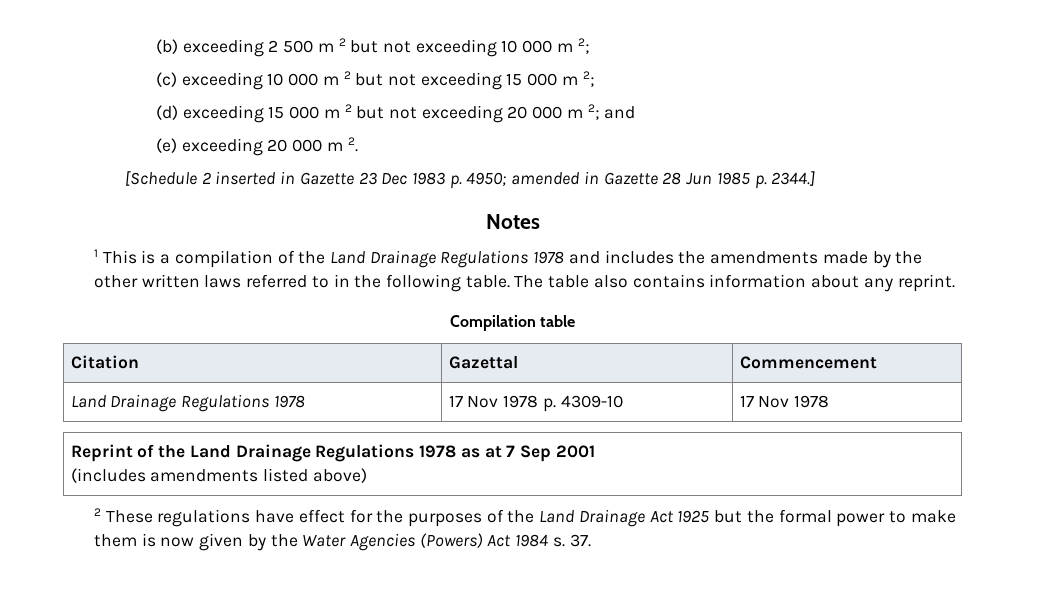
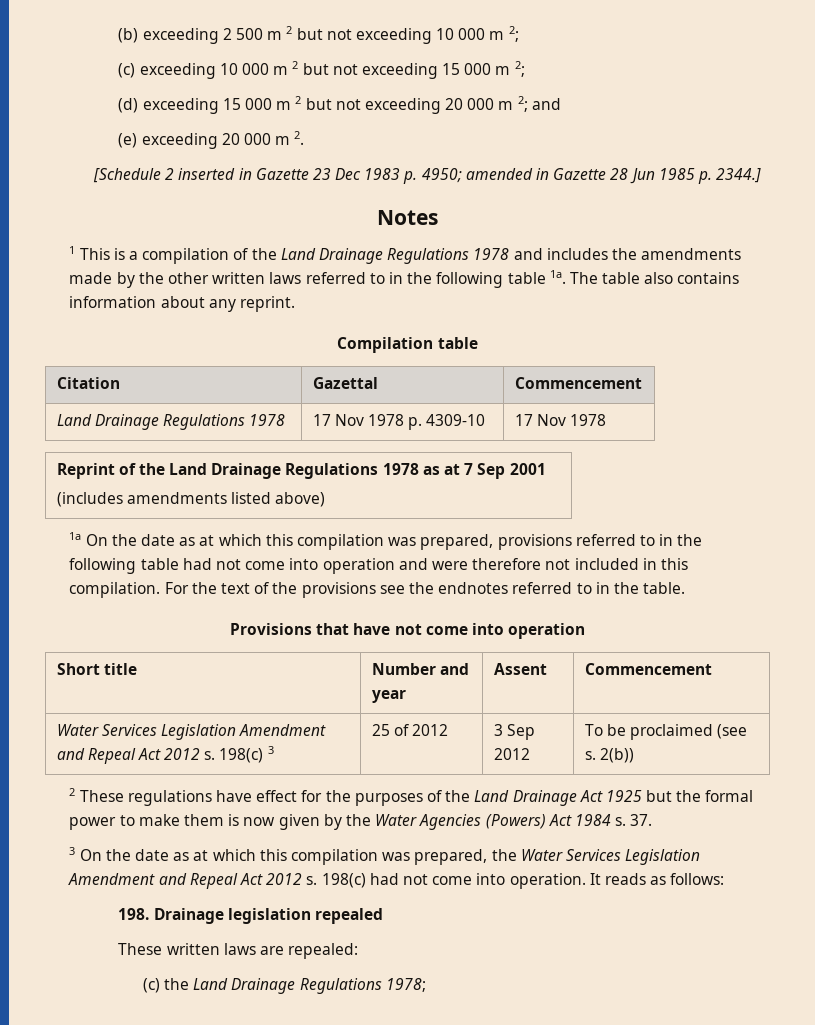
- 1 This is a compilation of the Land Drainage Regulations 1978 and includes the amendments made by the other written laws referred to in the following table.
+ 1 This is a compilation of the Land Drainage Regulations 1978 and includes the amendments made by the other written laws referred to in the following table 1a.
+ 1a On the date as at which this compilation was prepared, provisions referred to in the following table had not come into operation and were therefore not included in this compilation. For the text of the provisions see the endnotes referred to in the table.
+ Provisions that have not come into operation
+ Short title | Number and year | Assent | Commencement
+ Water Services Legislation Amendment and Repeal Act 2012 s. 198(c) 3 | 25 of 2012 | 3 Sep 2012 | To be proclaimed (see s. 2(b))
+ 3 On the date as at which this compilation was prepared, the Water Services Legislation Amendment and Repeal Act 2012 s. 198(c) had not come into operation. It reads as follows:
+ 198. Drainage legislation repealed
+ These written laws are repealed:
+ (c) the Land Drainage Regulations 1978;

